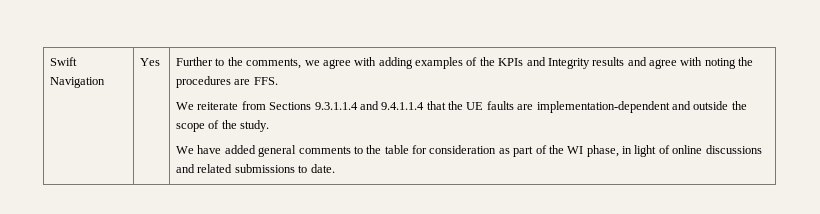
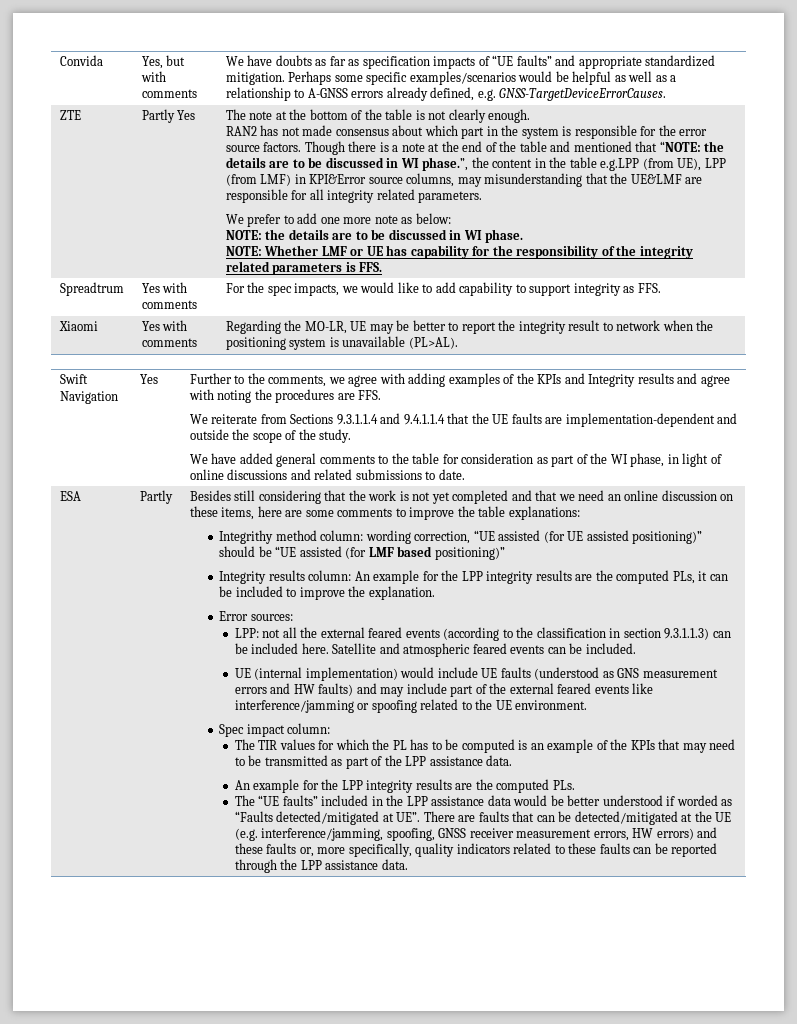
+ Convida | Yes, but with comments | We have doubts as far as specification impacts of “UE faults” and appropriate standardized mitigation. Perhaps some specific examples/scenarios would be helpful as well as a relationship to A-GNSS errors already defined, e.g. GNSS-TargetDeviceErrorCauses.
+ ZTE | Partly Yes | The note at the bottom of the table is not clearly enough.
+ RAN2 has not made consensus about which part in the system is responsible for the error source factors. Though there is a note at the end of the table and mentioned that “NOTE: the details are to be discussed in WI phase.”, the content in the table e.g.LPP (from UE), LPP (from LMF) in KPI&Error source columns, may misunderstanding that the UE&LMF are responsible for all integrity related parameters.
+ We prefer to add one more note as below:
+ NOTE: the details are to be discussed in WI phase.
+ NOTE: Whether LMF or UE has capability for the responsibility of the integrity related parameters is FFS.
+ Spreadtrum | Yes with comments | For the spec impacts, we would like to add capability to support integrity as FFS.
+ Xiaomi | Yes with comments | Regarding the MO-LR, UE may be better to report the integrity result to network when the positioning system is unavailable (PL>AL).
+ ESA | Partly | Besides still considering that the work is not yet completed and that we need an online discussion on these items, here are some comments to improve the table explanations:
+ Integrithy method column: wording correction, “UE assisted (for UE assisted positioning)” should be “UE assisted (for LMF based positioning)”
+ Integrity results column: An example for the LPP integrity results are the computed PLs, it can be included to improve the explanation.
+ Error sources:
+ LPP: not all the external feared events (according to the classification in section 9.3.1.1.3) can be included here. Satellite and atmospheric feared events can be included.
+ UE (internal implementation) would include UE faults (understood as GNS measurement errors and HW faults) and may include part of the external feared events like interference/jamming or spoofing related to the UE environment.
+ Spec impact column:
+ The TIR values for which the PL has to be computed is an example of the KPIs that may need to be transmitted as part of the LPP assistance data.
+ An example for the LPP integrity results are the computed PLs.
+ The “UE faults” included in the LPP assistance data would be better understood if worded as “Faults detected/mitigated at UE”. There are faults that can be detected/mitigated at the UE (e.g. interference/jamming, spoofing, GNSS receiver measurement errors, HW errors) and these faults or, more specifically, quality indicators related to these faults can be reported through the LPP assistance data.

